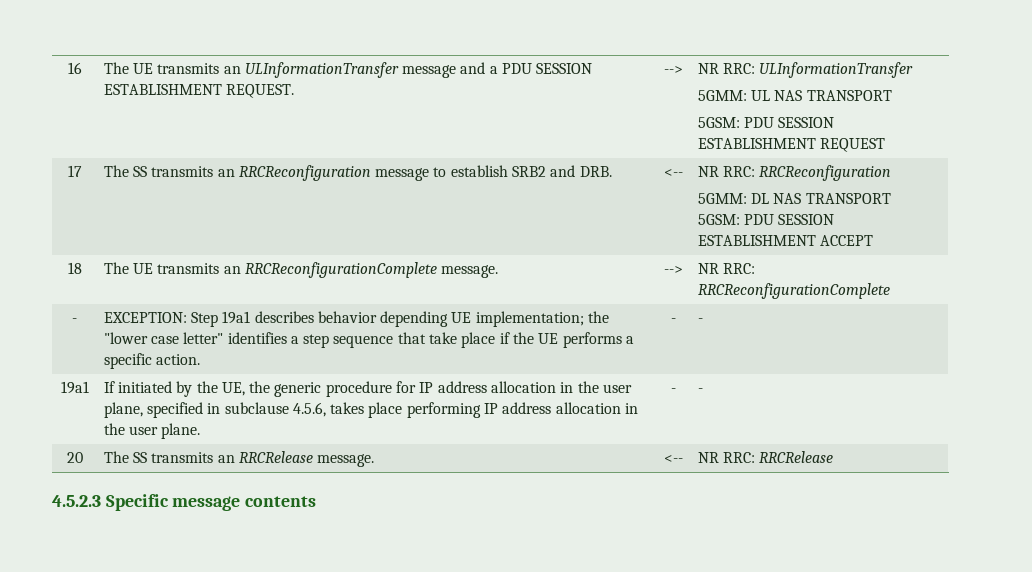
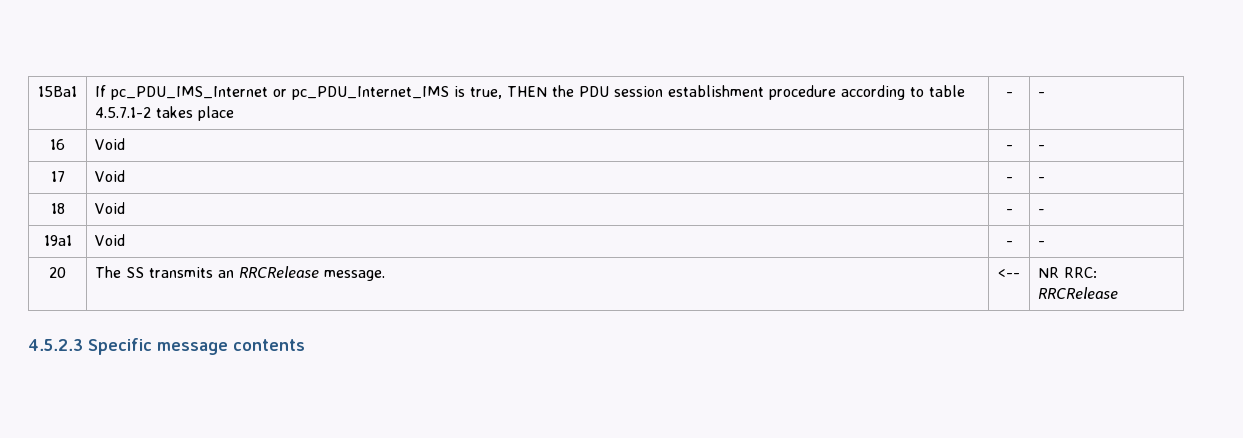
- 16 | The UE transmits an ULInformationTransfer message and a PDU SESSION ESTABLISHMENT REQUEST. | --> | NR RRC: ULInformationTransfer
- 5GMM: UL NAS TRANSPORT
- 5GSM: PDU SESSION ESTABLISHMENT REQUEST
- 17 | The SS transmits an RRCReconfiguration message to establish SRB2 and DRB. | <-- | NR RRC: RRCReconfiguration
- 5GMM: DL NAS TRANSPORT
- 5GSM: PDU SESSION ESTABLISHMENT ACCEPT
- 18 | The UE transmits an RRCReconfigurationComplete message. | --> | NR RRC: RRCReconfigurationComplete
- - | EXCEPTION: Step 19a1 describes behavior depending UE implementation; the "lower case letter" identifies a step sequence that take place if the UE performs a specific action. | - | -
- 19a1 | If initiated by the UE, the generic procedure for IP address allocation in the user plane, specified in subclause 4.5.6, takes place performing IP address allocation in the user plane. | - | -
+ 15Ba1 | If pc_PDU_IMS_Internet or pc_PDU_Internet_IMS is true, THEN the PDU session establishment procedure according to table 4.5.7.1-2 takes place | - | -
+ 16 | Void | - | -
+ 17 | Void | - | -
+ 18 | Void | - | -
+ 19a1 | Void | - | -

